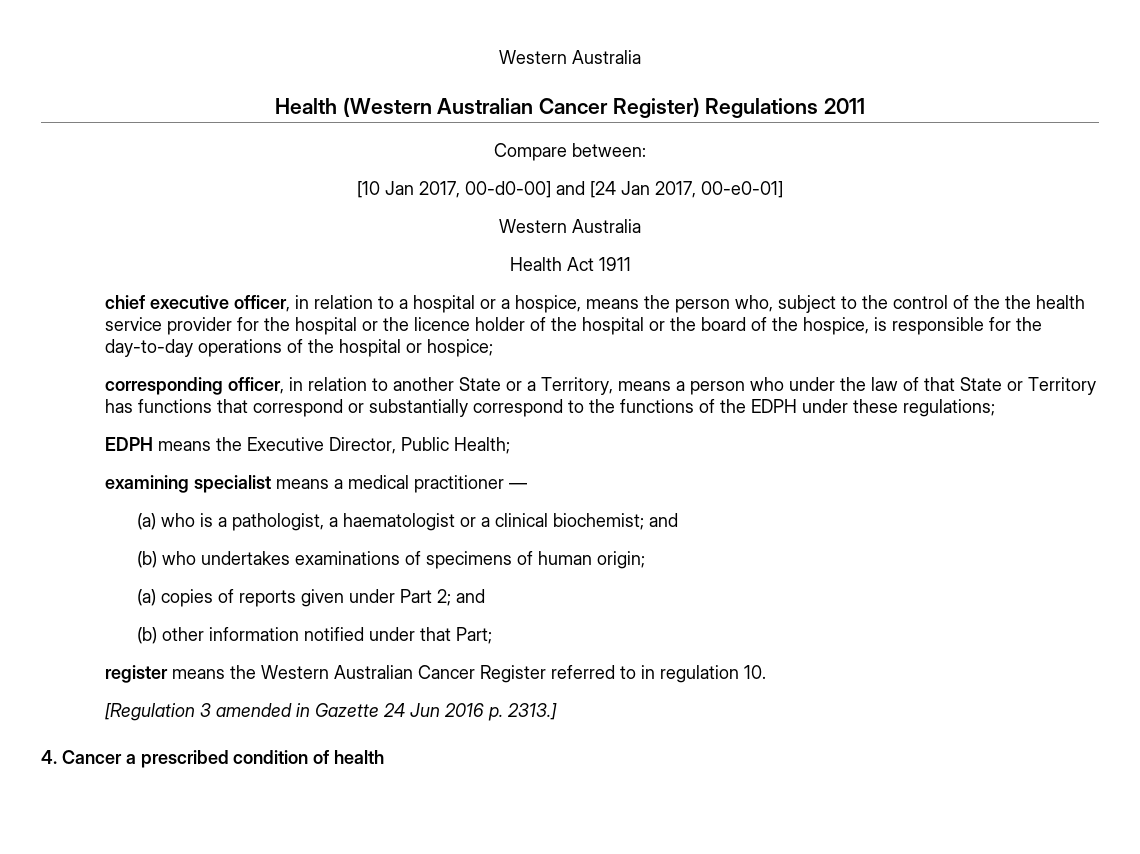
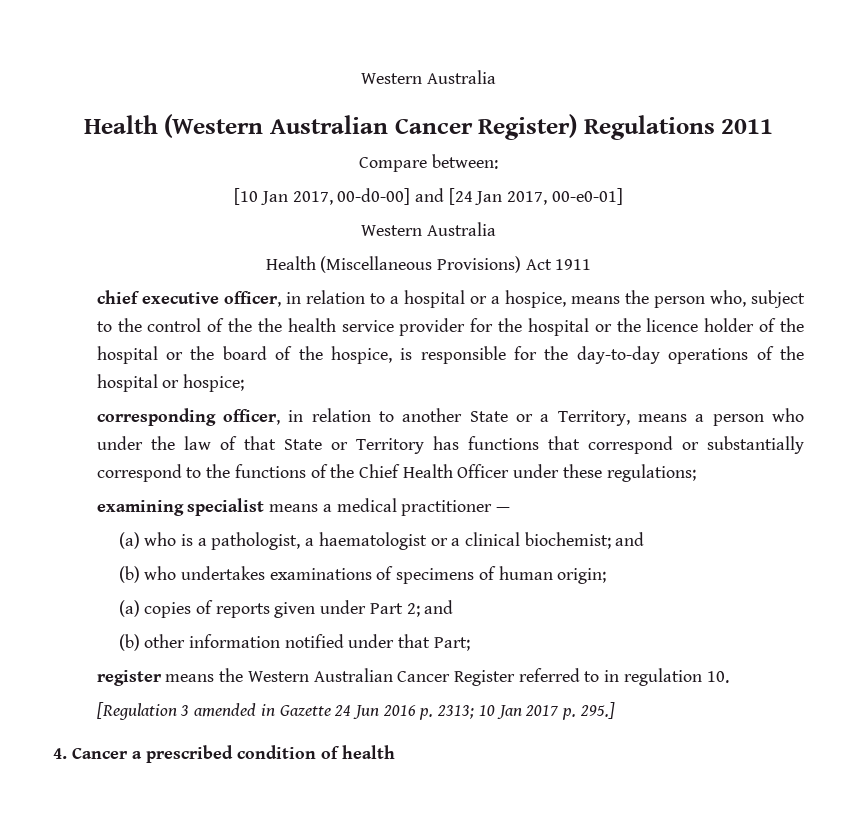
- Health Act 1911
+ Health (Miscellaneous Provisions) Act 1911
- corresponding officer, in relation to another State or a Territory, means a person who under the law of that State or Territory has functions that correspond or substantially correspond to the functions of the EDPH under these regulations;
+ corresponding officer, in relation to another State or a Territory, means a person who under the law of that State or Territory has functions that correspond or substantially correspond to the functions of the Chief Health Officer under these regulations;
- EDPH means the Executive Director, Public Health;
- [Regulation 3 amended in Gazette 24 Jun 2016 p. 2313.]
+ [Regulation 3 amended in Gazette 24 Jun 2016 p. 2313; 10 Jan 2017 p. 295.]

